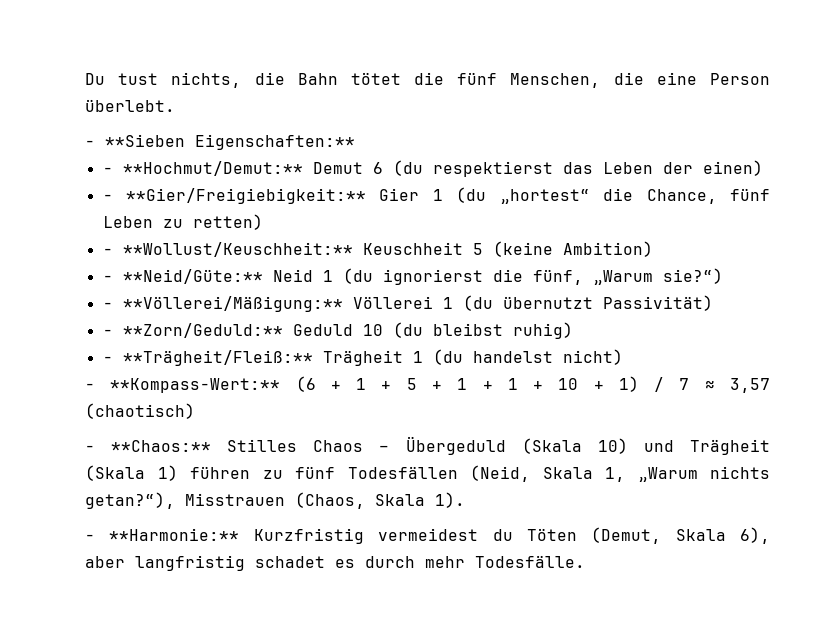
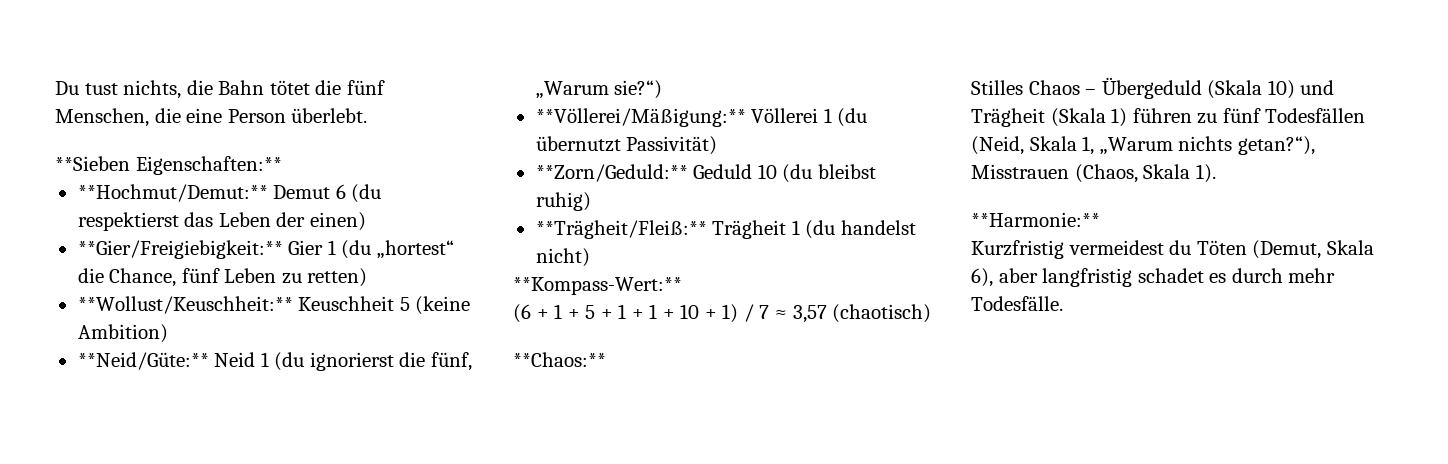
- - **Sieben Eigenschaften:**
+ **Sieben Eigenschaften:**
- - **Hochmut/Demut:** Demut 6 (du respektierst das Leben der einen)
+ **Hochmut/Demut:** Demut 6 (du respektierst das Leben der einen)
- - **Gier/Freigiebigkeit:** Gier 1 (du „hortest“ die Chance, fünf Leben zu retten)
+ **Gier/Freigiebigkeit:** Gier 1 (du „hortest“ die Chance, fünf Leben zu retten)
- - **Wollust/Keuschheit:** Keuschheit 5 (keine Ambition)
+ **Wollust/Keuschheit:** Keuschheit 5 (keine Ambition)
- - **Neid/Güte:** Neid 1 (du ignorierst die fünf, „Warum sie?“)
+ **Neid/Güte:** Neid 1 (du ignorierst die fünf, „Warum sie?“)
- - **Völlerei/Mäßigung:** Völlerei 1 (du übernutzt Passivität)
+ **Völlerei/Mäßigung:** Völlerei 1 (du übernutzt Passivität)
- - **Zorn/Geduld:** Geduld 10 (du bleibst ruhig)
+ **Zorn/Geduld:** Geduld 10 (du bleibst ruhig)
- - **Trägheit/Fleiß:** Trägheit 1 (du handelst nicht)
+ **Trägheit/Fleiß:** Trägheit 1 (du handelst nicht)
- - **Kompass-Wert:** (6 + 1 + 5 + 1 + 1 + 10 + 1) / 7 ≈ 3,57 (chaotisch)
+ **Kompass-Wert:**
+ (6 + 1 + 5 + 1 + 1 + 10 + 1) / 7 ≈ 3,57 (chaotisch)
- - **Chaos:** Stilles Chaos – Übergeduld (Skala 10) und Trägheit (Skala 1) führen zu fünf Todesfällen (Neid, Skala 1, „Warum nichts getan?“), Misstrauen (Chaos, Skala 1).
+ **Chaos:**
+ Stilles Chaos – Übergeduld (Skala 10) und Trägheit (Skala 1) führen zu fünf Todesfällen (Neid, Skala 1, „Warum nichts getan?“), Misstrauen (Chaos, Skala 1).
- - **Harmonie:** Kurzfristig vermeidest du Töten (Demut, Skala 6), aber langfristig schadet es durch mehr Todesfälle.
+ **Harmonie:**
+ Kurzfristig vermeidest du Töten (Demut, Skala 6), aber langfristig schadet es durch mehr Todesfälle.

